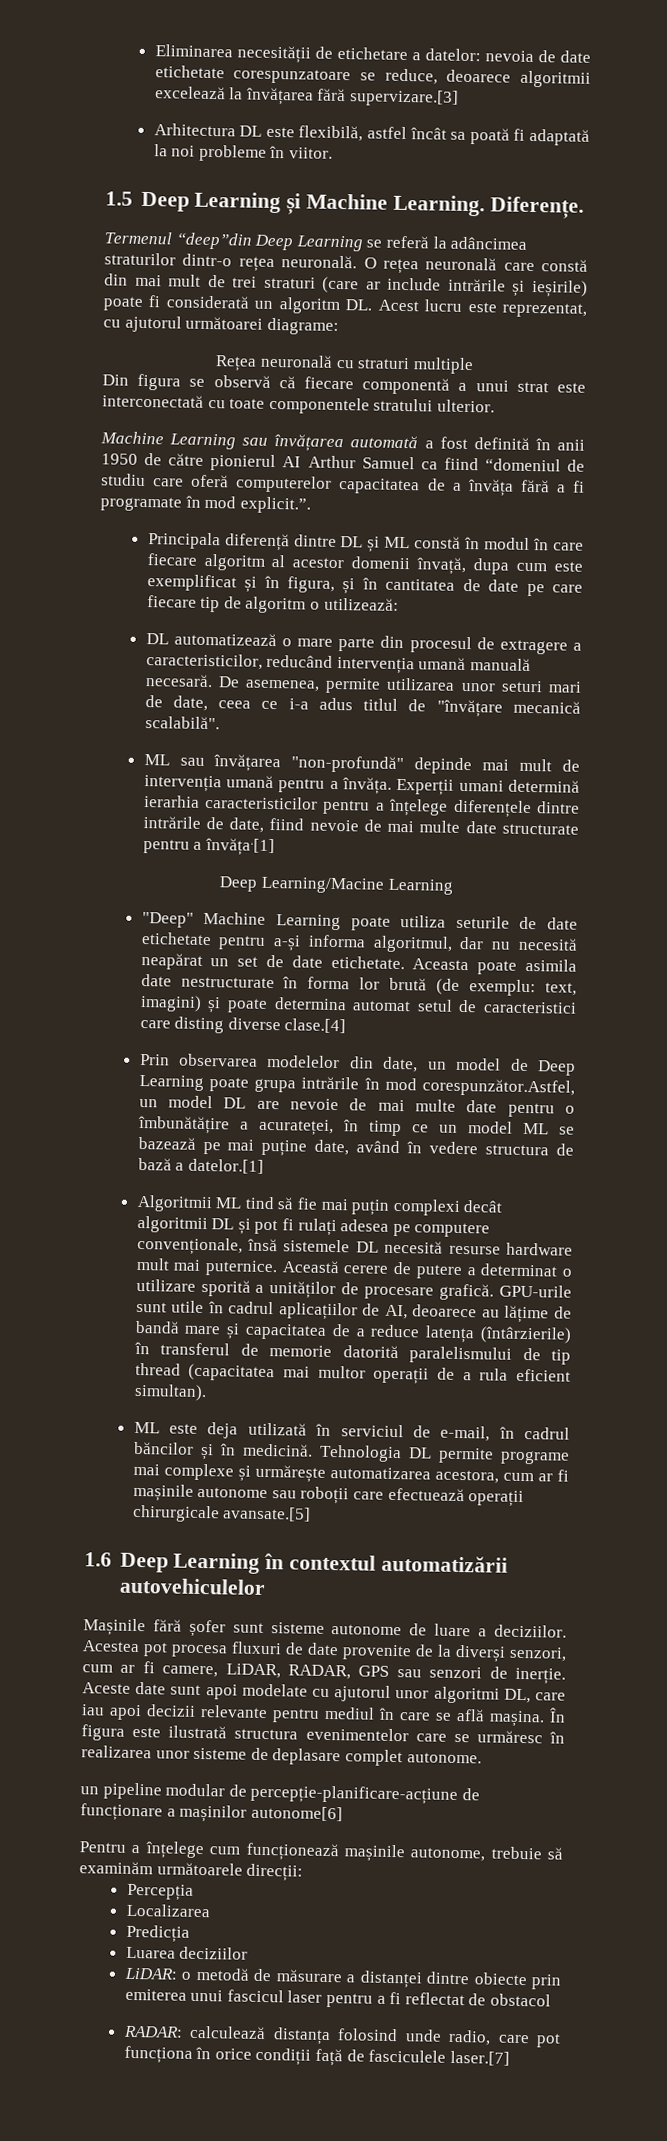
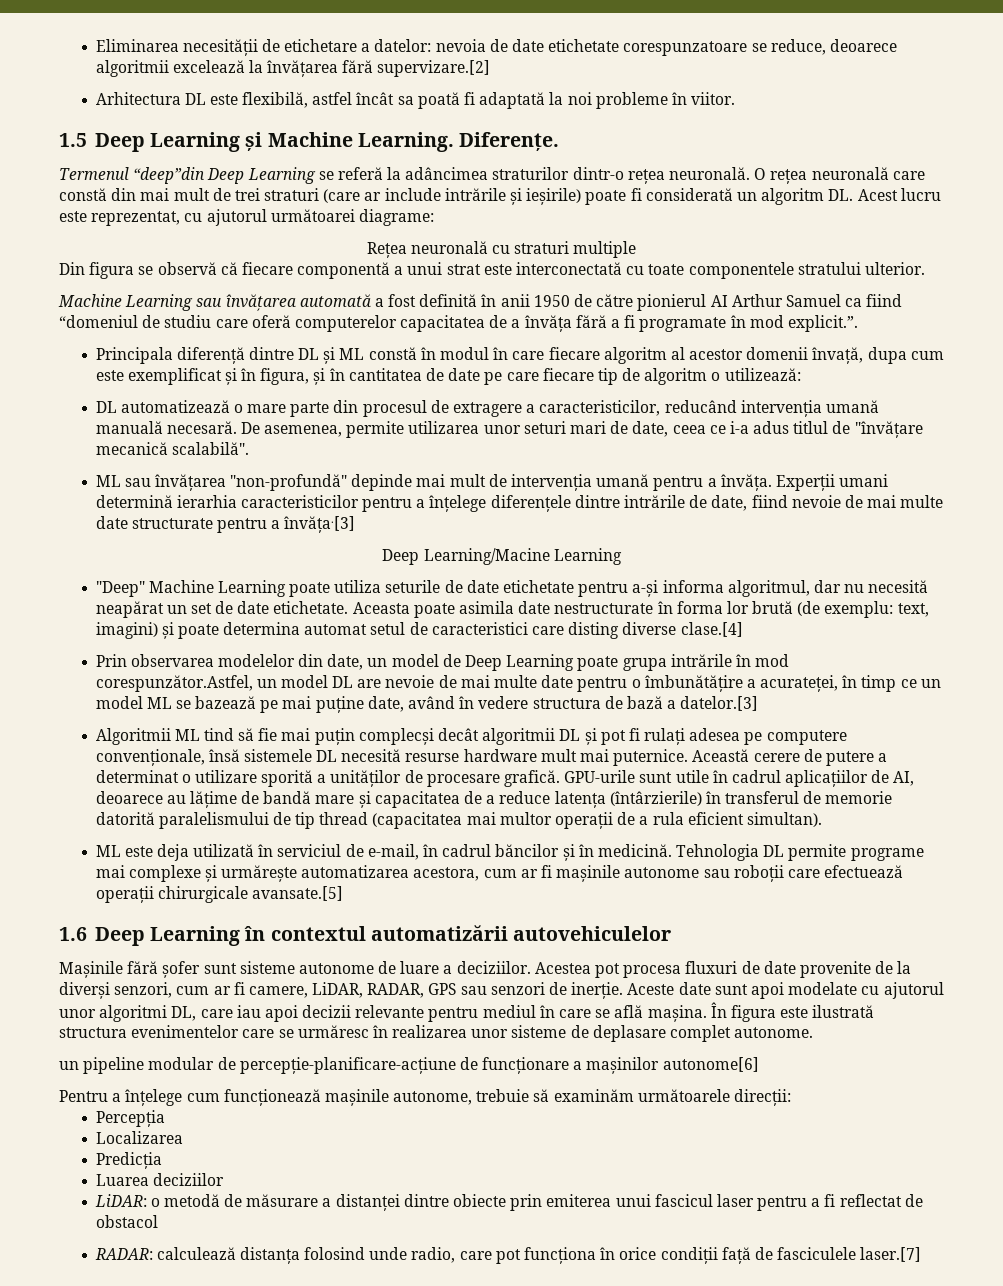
- Eliminarea necesității de etichetare a datelor: nevoia de date etichetate corespunzatoare se reduce, deoarece algoritmii excelează la învățarea fără supervizare.[3]
+ Eliminarea necesității de etichetare a datelor: nevoia de date etichetate corespunzatoare se reduce, deoarece algoritmii excelează la învățarea fără supervizare.[2]
- Experții umani determină ierarhia caracteristicilor pentru a înțelege diferențele dintre intrările de date, fiind nevoie de mai multe date structurate pentru a învăța.[1]
+ Experții umani determină ierarhia caracteristicilor pentru a înțelege diferențele dintre intrările de date, fiind nevoie de mai multe date structurate pentru a învăța.[3]
- Prin observarea modelelor din date, un model de Deep Learning poate grupa intrările în mod corespunzător.Astfel, un model DL are nevoie de mai multe date pentru o îmbunătățire a acurateței, în timp ce un model ML se bazează pe mai puține date, având în vedere structura de bază a datelor.[1]
+ Prin observarea modelelor din date, un model de Deep Learning poate grupa intrările în mod corespunzător.Astfel, un model DL are nevoie de mai multe date pentru o îmbunătățire a acurateței, în timp ce un model ML se bazează pe mai puține date, având în vedere structura de bază a datelor.[3]
- Algoritmii ML tind să fie mai puțin complexi decât algoritmii DL și pot fi rulați adesea pe computere convenționale, însă sistemele DL necesită resurse hardware mult mai puternice.
+ Algoritmii ML tind să fie mai puțin complecși decât algoritmii DL și pot fi rulați adesea pe computere convenționale, însă sistemele DL necesită resurse hardware mult mai puternice.

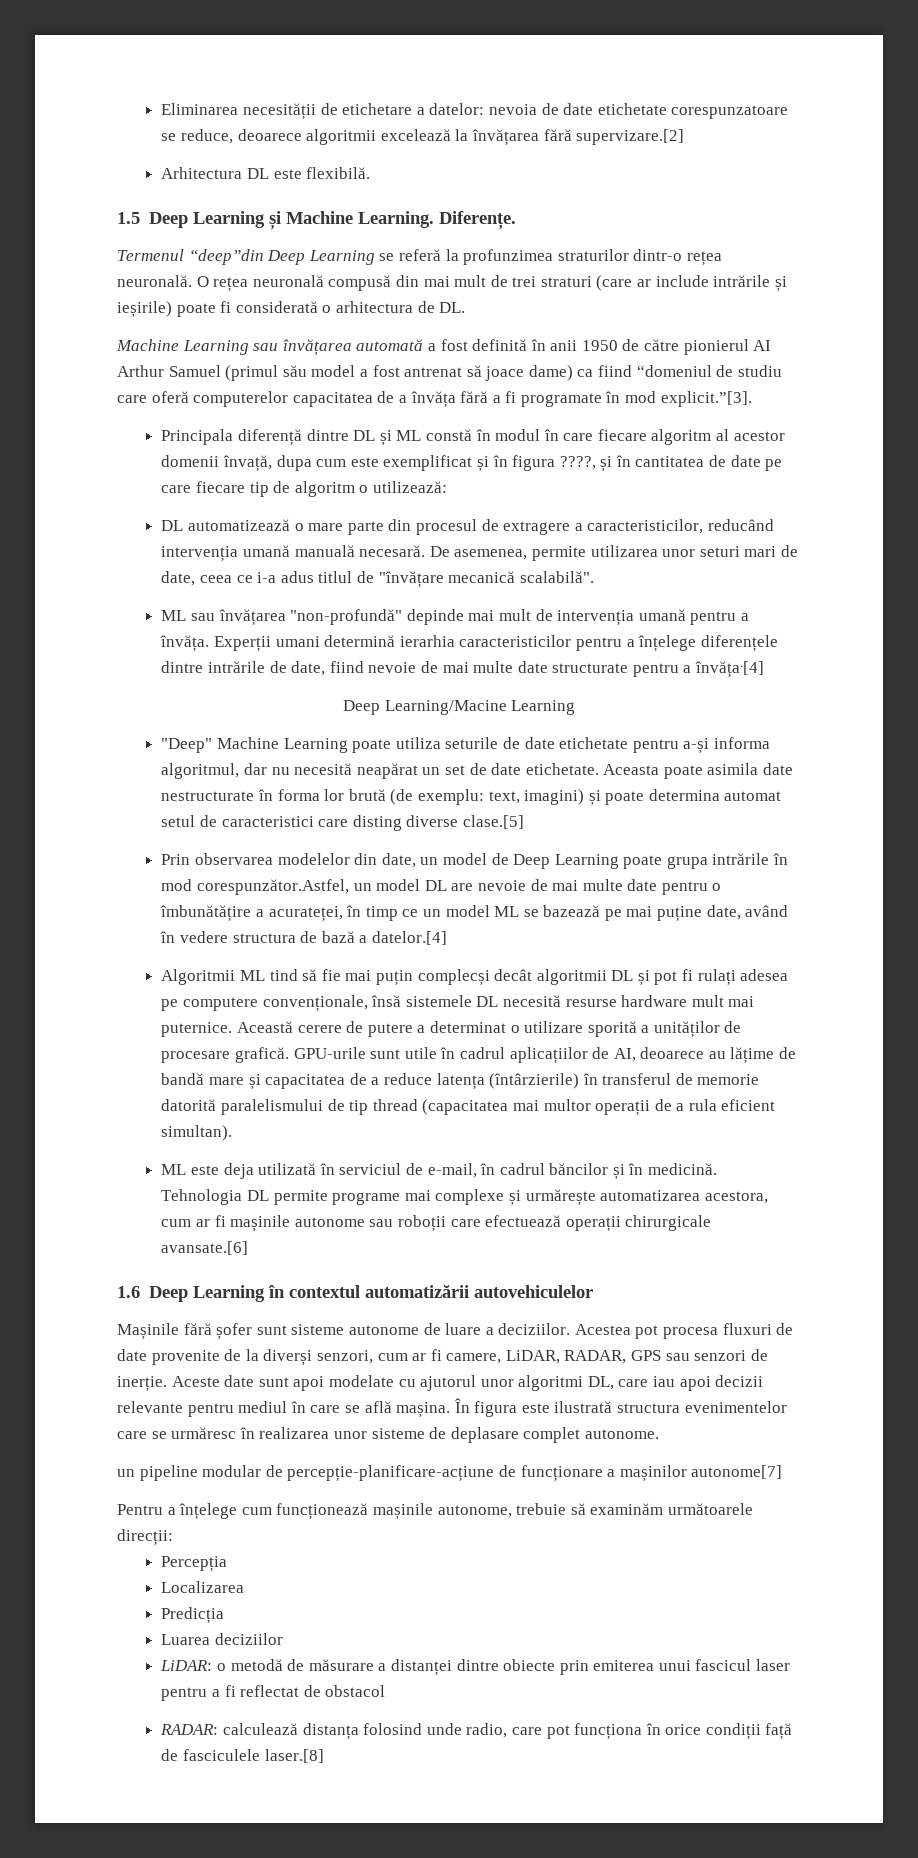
- Arhitectura DL este flexibilă, astfel încât sa poată fi adaptată la noi probleme în viitor.
+ Arhitectura DL este flexibilă.
- Termenul “deep”din Deep Learning se referă la adâncimea straturilor dintr-o rețea neuronală.
+ Termenul “deep”din Deep Learning se referă la profunzimea straturilor dintr-o rețea neuronală.
- O rețea neuronală care constă din mai mult de trei straturi (care ar include intrările și ieșirile) poate fi considerată un algoritm DL. Acest lucru este reprezentat, cu ajutorul următoarei diagrame:
- Rețea neuronală cu straturi multiple
- Din figura se observă că fiecare componentă a unui strat este interconectată cu toate componentele stratului ulterior.
+ O rețea neuronală compusă din mai mult de trei straturi (care ar include intrările și ieșirile) poate fi considerată o arhitectura de DL.
- Machine Learning sau învățarea automată a fost definită în anii 1950 de către pionierul AI Arthur Samuel ca fiind “domeniul de studiu care oferă computerelor capacitatea de a învăța fără a fi programate în mod explicit.”.
+ Machine Learning sau învățarea automată a fost definită în anii 1950 de către pionierul AI Arthur Samuel (primul său model a fost antrenat să joace dame) ca fiind “domeniul de studiu care oferă computerelor capacitatea de a învăța fără a fi programate în mod explicit.”[3].
- Principala diferență dintre DL și ML constă în modul în care fiecare algoritm al acestor domenii învață, dupa cum este exemplificat și în figura, și în cantitatea de date pe care fiecare tip de algoritm o utilizează:
+ Principala diferență dintre DL și ML constă în modul în care fiecare algoritm al acestor domenii învață, dupa cum este exemplificat și în figura ????, și în cantitatea de date pe care fiecare tip de algoritm o utilizează:
- Experții umani determină ierarhia caracteristicilor pentru a înțelege diferențele dintre intrările de date, fiind nevoie de mai multe date structurate pentru a învăța.[3]
+ Experții umani determină ierarhia caracteristicilor pentru a înțelege diferențele dintre intrările de date, fiind nevoie de mai multe date structurate pentru a învăța.[4]
- Aceasta poate asimila date nestructurate în forma lor brută (de exemplu: text, imagini) și poate determina automat setul de caracteristici care disting diverse clase.[4]
+ Aceasta poate asimila date nestructurate în forma lor brută (de exemplu: text, imagini) și poate determina automat setul de caracteristici care disting diverse clase.[5]
- Prin observarea modelelor din date, un model de Deep Learning poate grupa intrările în mod corespunzător.Astfel, un model DL are nevoie de mai multe date pentru o îmbunătățire a acurateței, în timp ce un model ML se bazează pe mai puține date, având în vedere structura de bază a datelor.[3]
+ Prin observarea modelelor din date, un model de Deep Learning poate grupa intrările în mod corespunzător.Astfel, un model DL are nevoie de mai multe date pentru o îmbunătățire a acurateței, în timp ce un model ML se bazează pe mai puține date, având în vedere structura de bază a datelor.[4]
- Tehnologia DL permite programe mai complexe și urmărește automatizarea acestora, cum ar fi mașinile autonome sau roboții care efectuează operații chirurgicale avansate.[5]
+ Tehnologia DL permite programe mai complexe și urmărește automatizarea acestora, cum ar fi mașinile autonome sau roboții care efectuează operații chirurgicale avansate.[6]
- un pipeline modular de percepție-planificare-acțiune de funcționare a mașinilor autonome[6]
+ un pipeline modular de percepție-planificare-acțiune de funcționare a mașinilor autonome[7]
- RADAR: calculează distanța folosind unde radio, care pot funcționa în orice condiții față de fasciculele laser.[7]
+ RADAR: calculează distanța folosind unde radio, care pot funcționa în orice condiții față de fasciculele laser.[8]

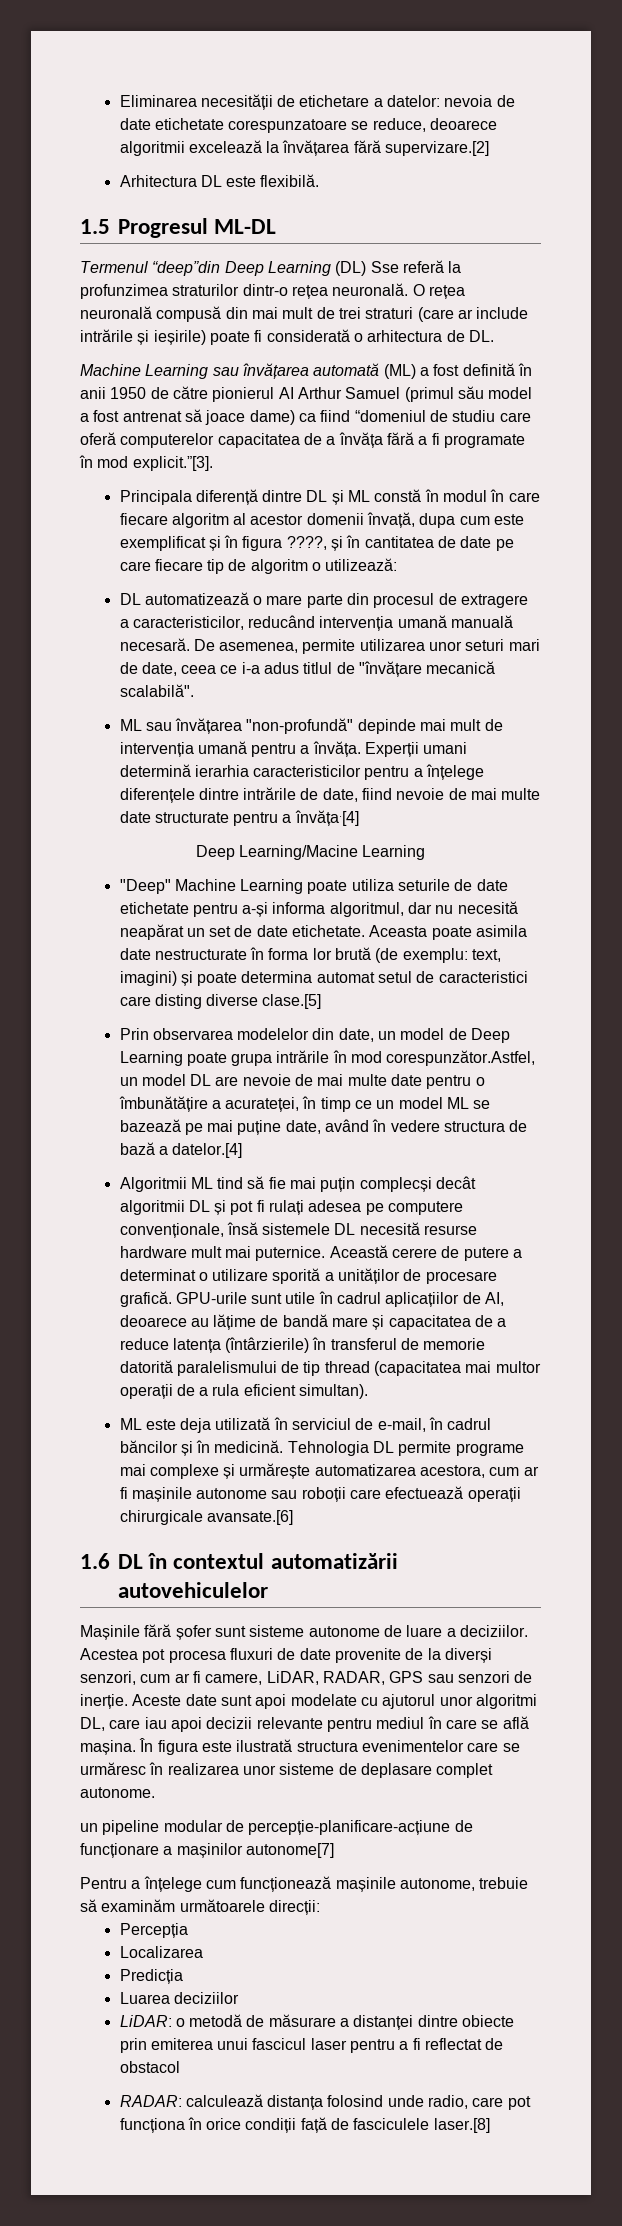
- 1.5 Deep Learning și Machine Learning. Diferențe.
+ 1.5 Progresul ML-DL
- Termenul “deep”din Deep Learning se referă la profunzimea straturilor dintr-o rețea neuronală.
+ Termenul “deep”din Deep Learning (DL) Sse referă la profunzimea straturilor dintr-o rețea neuronală.
- Machine Learning sau învățarea automată a fost definită în anii 1950 de către pionierul AI Arthur Samuel (primul său model a fost antrenat să joace dame) ca fiind “domeniul de studiu care oferă computerelor capacitatea de a învăța fără a fi programate în mod explicit.”[3].
+ Machine Learning sau învățarea automată (ML) a fost definită în anii 1950 de către pionierul AI Arthur Samuel (primul său model a fost antrenat să joace dame) ca fiind “domeniul de studiu care oferă computerelor capacitatea de a învăța fără a fi programate în mod explicit.”[3].
- 1.6 Deep Learning în contextul automatizării autovehiculelor
+ 1.6 DL în contextul automatizării autovehiculelor

